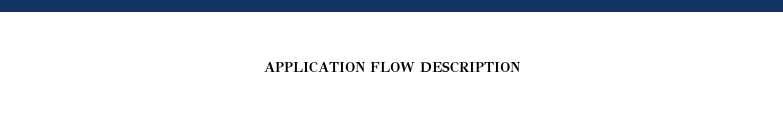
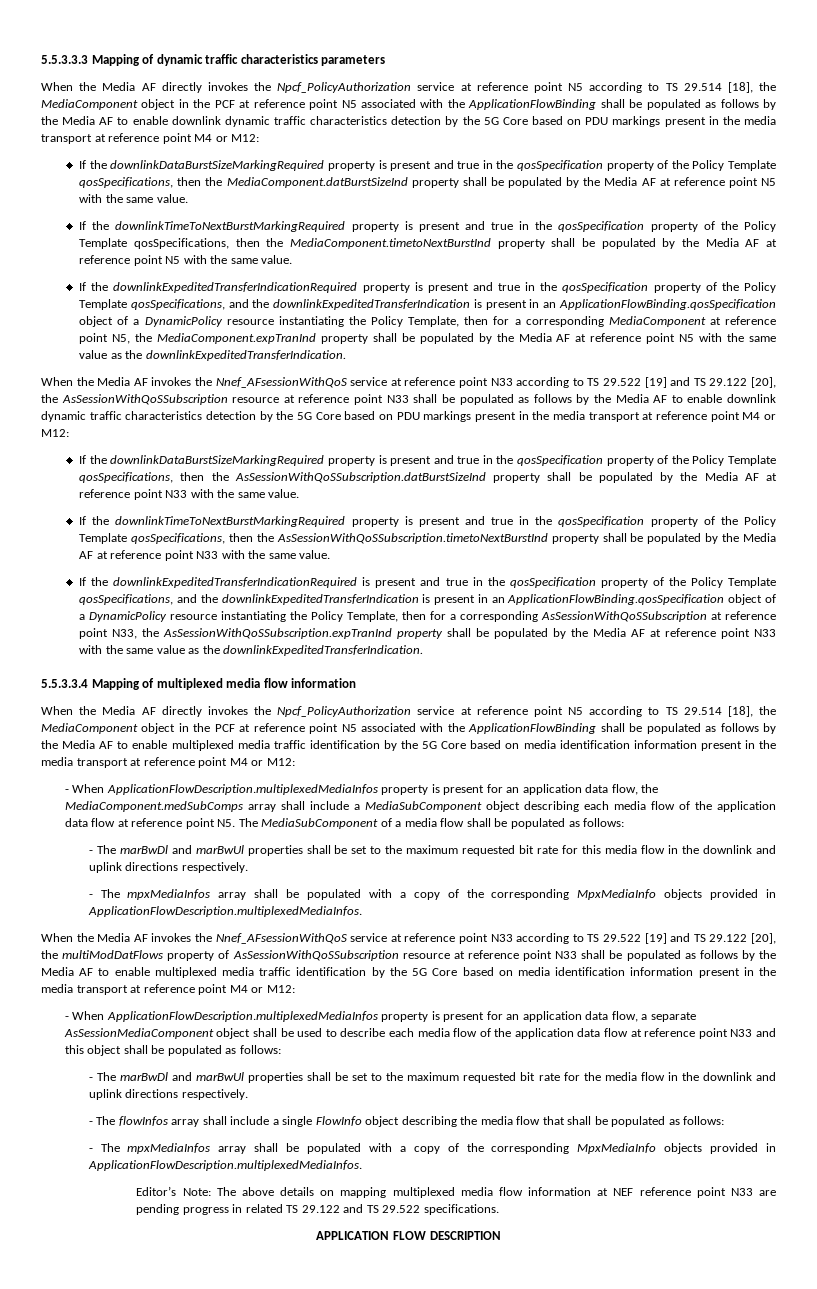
+ 5.5.3.3.3 Mapping of dynamic traffic characteristics parameters
+ When the Media AF directly invokes the Npcf_PolicyAuthorization service at reference point N5 according to TS 29.514 [18], the MediaComponent object in the PCF at reference point N5 associated with the ApplicationFlowBinding shall be populated as follows by the Media AF to enable downlink dynamic traffic characteristics detection by the 5G Core based on PDU markings present in the media transport at reference point M4 or M12:
+ If the downlinkDataBurstSizeMarkingRequired property is present and true in the qosSpecification property of the Policy Template qosSpecifications, then the MediaComponent.datBurstSizeInd property shall be populated by the Media AF at reference point N5 with the same value.
+ If the downlinkTimeToNextBurstMarkingRequired property is present and true in the qosSpecification property of the Policy Template qosSpecifications, then the MediaComponent.timetoNextBurstInd property shall be populated by the Media AF at reference point N5 with the same value.
+ If the downlinkExpeditedTransferIndicationRequired property is present and true in the qosSpecification property of the Policy Template qosSpecifications, and the downlinkExpeditedTransferIndication is present in an ApplicationFlowBinding.qosSpecification object of a DynamicPolicy resource instantiating the Policy Template, then for a corresponding MediaComponent at reference point N5, the MediaComponent.expTranInd property shall be populated by the Media AF at reference point N5 with the same value as the downlinkExpeditedTransferIndication.
+ When the Media AF invokes the Nnef_AFsessionWithQoS service at reference point N33 according to TS 29.522 [19] and TS 29.122 [20], the AsSessionWithQoSSubscription resource at reference point N33 shall be populated as follows by the Media AF to enable downlink dynamic traffic characteristics detection by the 5G Core based on PDU markings present in the media transport at reference point M4 or M12:
+ If the downlinkDataBurstSizeMarkingRequired property is present and true in the qosSpecification property of the Policy Template qosSpecifications, then the AsSessionWithQoSSubscription.datBurstSizeInd property shall be populated by the Media AF at reference point N33 with the same value.
+ If the downlinkTimeToNextBurstMarkingRequired property is present and true in the qosSpecification property of the Policy Template qosSpecifications, then the AsSessionWithQoSSubscription.timetoNextBurstInd property shall be populated by the Media AF at reference point N33 with the same value.
+ If the downlinkExpeditedTransferIndicationRequired is present and true in the qosSpecification property of the Policy Template qosSpecifications, and the downlinkExpeditedTransferIndication is present in an ApplicationFlowBinding.qosSpecification object of a DynamicPolicy resource instantiating the Policy Template, then for a corresponding AsSessionWithQoSSubscription at reference point N33, the AsSessionWithQoSSubscription.expTranInd property shall be populated by the Media AF at reference point N33 with the same value as the downlinkExpeditedTransferIndication.
+ 5.5.3.3.4 Mapping of multiplexed media flow information
+ When the Media AF directly invokes the Npcf_PolicyAuthorization service at reference point N5 according to TS 29.514 [18], the MediaComponent object in the PCF at reference point N5 associated with the ApplicationFlowBinding shall be populated as follows by the Media AF to enable multiplexed media traffic identification by the 5G Core based on media identification information present in the media transport at reference point M4 or M12:
+ - When ApplicationFlowDescription.multiplexedMediaInfos property is present for an application data flow, the MediaComponent.medSubComps array shall include a MediaSubComponent object describing each media flow of the application data flow at reference point N5. The MediaSubComponent of a media flow shall be populated as follows:
+ - The marBwDl and marBwUl properties shall be set to the maximum requested bit rate for this media flow in the downlink and uplink directions respectively.
+ - The mpxMediaInfos array shall be populated with a copy of the corresponding MpxMediaInfo objects provided in ApplicationFlowDescription.multiplexedMediaInfos.
+ When the Media AF invokes the Nnef_AFsessionWithQoS service at reference point N33 according to TS 29.522 [19] and TS 29.122 [20], the multiModDatFlows property of AsSessionWithQoSSubscription resource at reference point N33 shall be populated as follows by the Media AF to enable multiplexed media traffic identification by the 5G Core based on media identification information present in the media transport at reference point M4 or M12:
+ - When ApplicationFlowDescription.multiplexedMediaInfos property is present for an application data flow, a separate AsSessionMediaComponent object shall be used to describe each media flow of the application data flow at reference point N33 and this object shall be populated as follows:
+ - The marBwDl and marBwUl properties shall be set to the maximum requested bit rate for the media flow in the downlink and uplink directions respectively.
+ - The flowInfos array shall include a single FlowInfo object describing the media flow that shall be populated as follows:
+ - The mpxMediaInfos array shall be populated with a copy of the corresponding MpxMediaInfo objects provided in ApplicationFlowDescription.multiplexedMediaInfos.
+ Editor’s Note: The above details on mapping multiplexed media flow information at NEF reference point N33 are pending progress in related TS 29.122 and TS 29.522 specifications.

